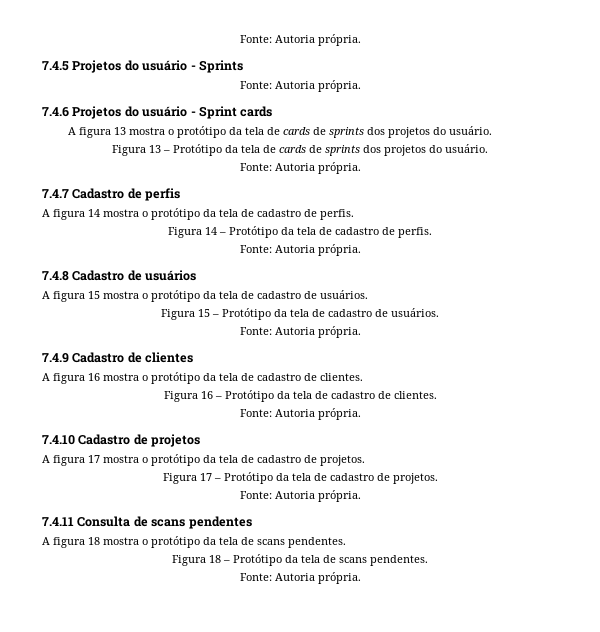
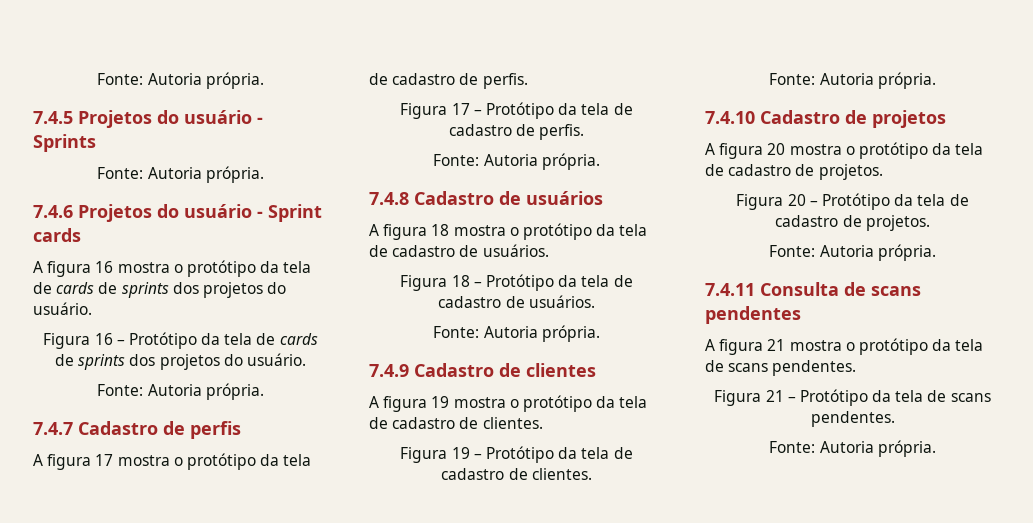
- A figura 13 mostra o protótipo da tela de cards de sprints dos projetos do usuário.
+ A figura 16 mostra o protótipo da tela de cards de sprints dos projetos do usuário.
- Figura 13 – Protótipo da tela de cards de sprints dos projetos do usuário.
+ Figura 16 – Protótipo da tela de cards de sprints dos projetos do usuário.
- A figura 14 mostra o protótipo da tela de cadastro de perfis.
+ A figura 17 mostra o protótipo da tela de cadastro de perfis.
- Figura 14 – Protótipo da tela de cadastro de perfis.
+ Figura 17 – Protótipo da tela de cadastro de perfis.
- A figura 15 mostra o protótipo da tela de cadastro de usuários.
+ A figura 18 mostra o protótipo da tela de cadastro de usuários.
- Figura 15 – Protótipo da tela de cadastro de usuários.
+ Figura 18 – Protótipo da tela de cadastro de usuários.
- A figura 16 mostra o protótipo da tela de cadastro de clientes.
+ A figura 19 mostra o protótipo da tela de cadastro de clientes.
- Figura 16 – Protótipo da tela de cadastro de clientes.
+ Figura 19 – Protótipo da tela de cadastro de clientes.
- A figura 17 mostra o protótipo da tela de cadastro de projetos.
+ A figura 20 mostra o protótipo da tela de cadastro de projetos.
- Figura 17 – Protótipo da tela de cadastro de projetos.
+ Figura 20 – Protótipo da tela de cadastro de projetos.
- A figura 18 mostra o protótipo da tela de scans pendentes.
+ A figura 21 mostra o protótipo da tela de scans pendentes.
- Figura 18 – Protótipo da tela de scans pendentes.
+ Figura 21 – Protótipo da tela de scans pendentes.

